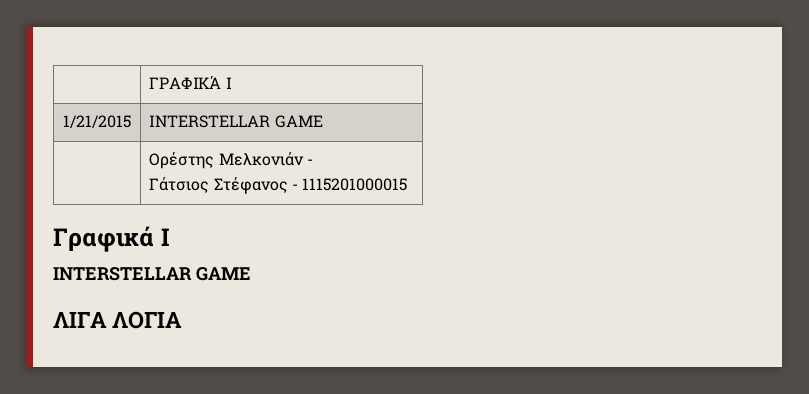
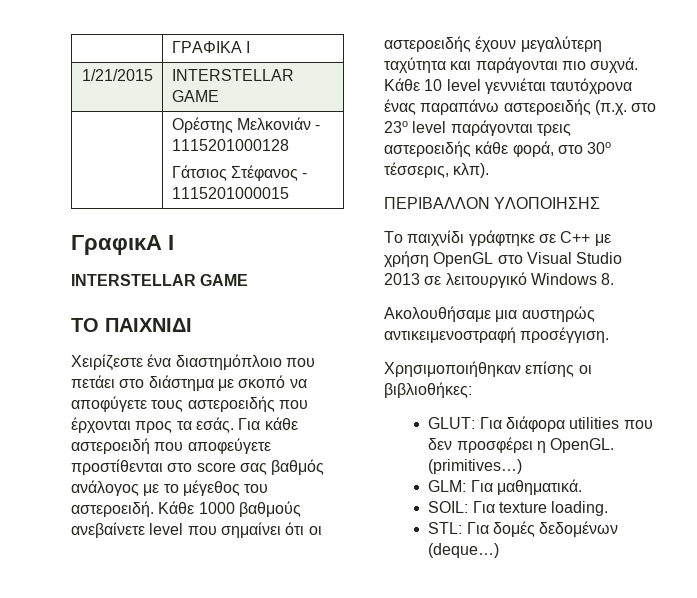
- | ΓΡΑΦΙΚΆ Ι
+ | ΓΡΑΦΙΚA Ι
- | Ορέστης Μελκονιάν -
+ | Ορέστης Μελκονιάν - 1115201000128
- Γραφικά Ι
+ ΓραφικA Ι
- ΛΙΓΑ ΛΟΓΙΑ
+ ΤΟ ΠΑΙΧΝΙΔΙ
+ Χειρίζεστε ένα διαστημόπλοιο που πετάει στο διάστημα με σκοπό να αποφύγετε τους αστεροειδής που έρχονται προς τα εσάς. Για κάθε αστεροειδή που αποφεύγετε προστίθενται στο score σας βαθμός ανάλογος με το μέγεθος του αστεροειδή. Κάθε 1000 βαθμούς ανεβαίνετε level που σημαίνει ότι οι αστεροειδής έχουν μεγαλύτερη ταχύτητα και παράγονται πιο συχνά. Κάθε 10 level γεννιέται ταυτόχρονα ένας παραπάνω αστεροειδής (π.χ. στο 23ο level παράγονται τρεις αστεροειδής κάθε φορά, στο 30ο τέσσερις, κλπ).
+ ΠΕΡΙΒΑΛΛΟΝ ΥΛΟΠΟΙΗΣΗΣ
+ Το παιχνίδι γράφτηκε σε C++ με χρήση OpenGL στο Visual Studio 2013 σε λειτουργικό Windows 8.
+ Ακολουθήσαμε μια αυστηρώς αντικειμενοστραφή προσέγγιση.
+ Χρησιμοποιήθηκαν επίσης οι βιβλιοθήκες:
+ GLUT: Για διάφορα utilities που δεν προσφέρει η OpenGL. (primitives…)
+ GLM: Για μαθηματικά.
+ SOIL: Για texture loading.
+ STL: Για δομές δεδομένων (deque…)

